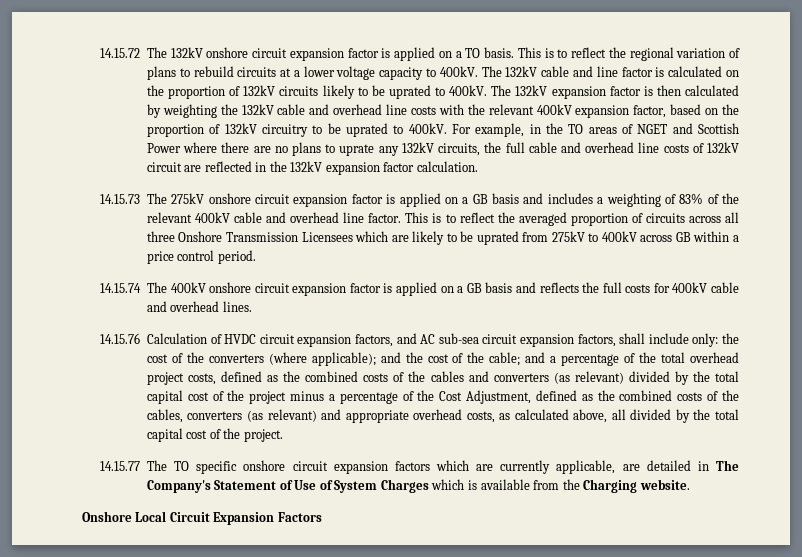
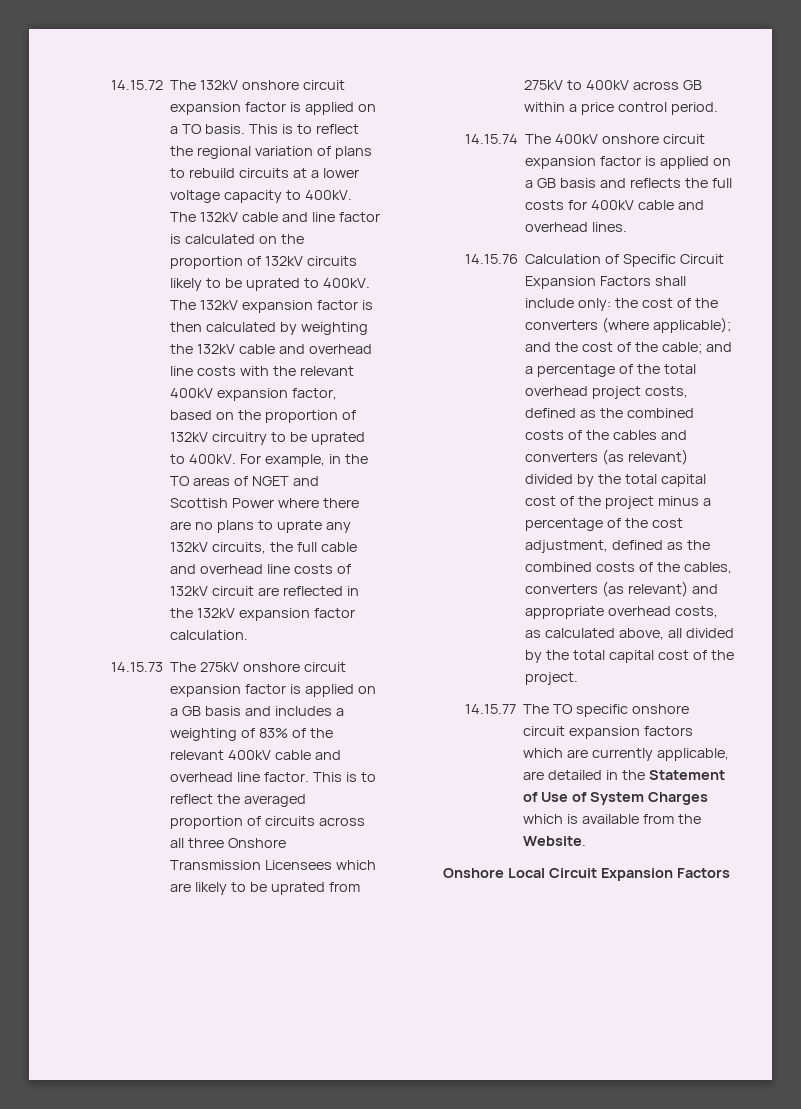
- 14.15.76 Calculation of HVDC circuit expansion factors, and AC sub-sea circuit expansion factors, shall include only:
+ 14.15.76 Calculation of Specific Circuit Expansion Factors shall include only:
- and a percentage of the total overhead project costs, defined as the combined costs of the cables and converters (as relevant) divided by the total capital cost of the project minus a percentage of the Cost Adjustment, defined as the combined costs of the cables, converters (as relevant) and appropriate overhead costs, as calculated above, all divided by the total capital cost of the project.
+ and a percentage of the total overhead project costs, defined as the combined costs of the cables and converters (as relevant) divided by the total capital cost of the project minus a percentage of the cost adjustment, defined as the combined costs of the cables, converters (as relevant) and appropriate overhead costs, as calculated above, all divided by the total capital cost of the project.
- 14.15.77 The TO specific onshore circuit expansion factors which are currently applicable, are detailed in The Company's Statement of Use of System Charges which is available from the Charging website.
+ 14.15.77 The TO specific onshore circuit expansion factors which are currently applicable, are detailed in the Statement of Use of System Charges which is available from the Website.

